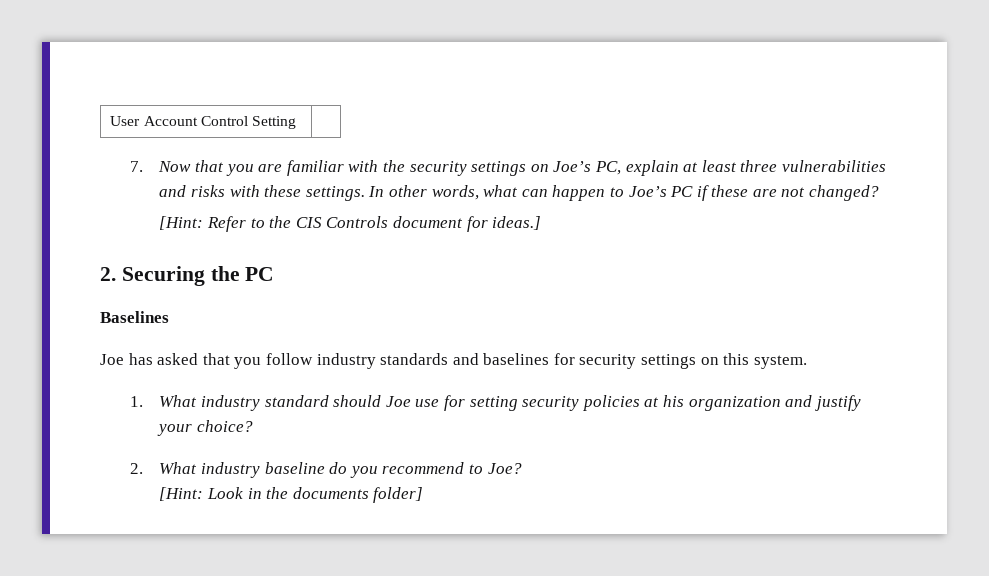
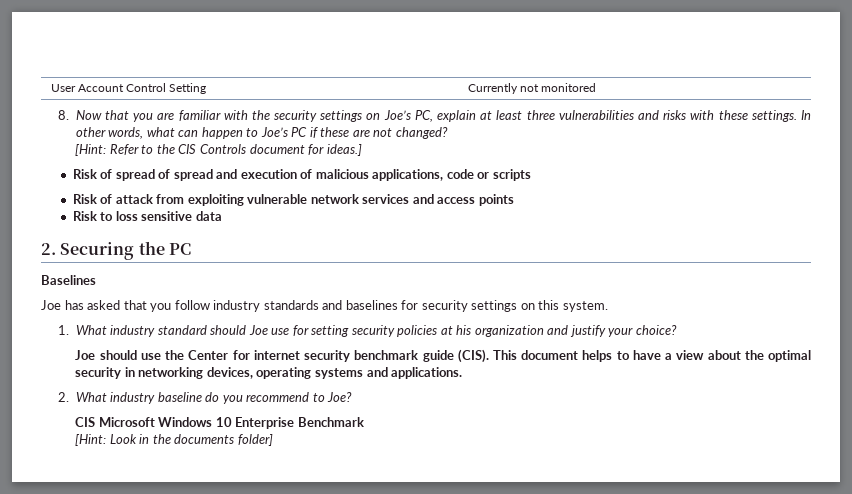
- User Account Control Setting |
- 7. Now that you are familiar with the security settings on Joe’s PC, explain at least three vulnerabilities and risks with these settings.
+ User Account Control Setting | Currently not monitored
+ 8. Now that you are familiar with the security settings on Joe’s PC, explain at least three vulnerabilities and risks with these settings.
+ Risk of spread of spread and execution of malicious applications, code or scripts
+ Risk of attack from exploiting vulnerable network services and access points
+ Risk to loss sensitive data
+ Joe should use the Center for internet security benchmark guide (CIS). This document helps to have a view about the optimal security in networking devices, operating systems and applications.
+ CIS Microsoft Windows 10 Enterprise Benchmark

